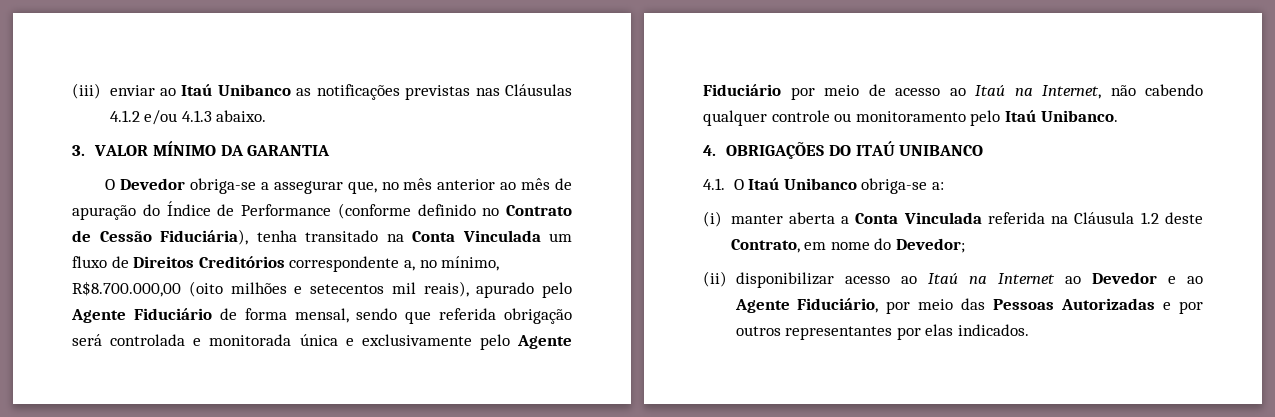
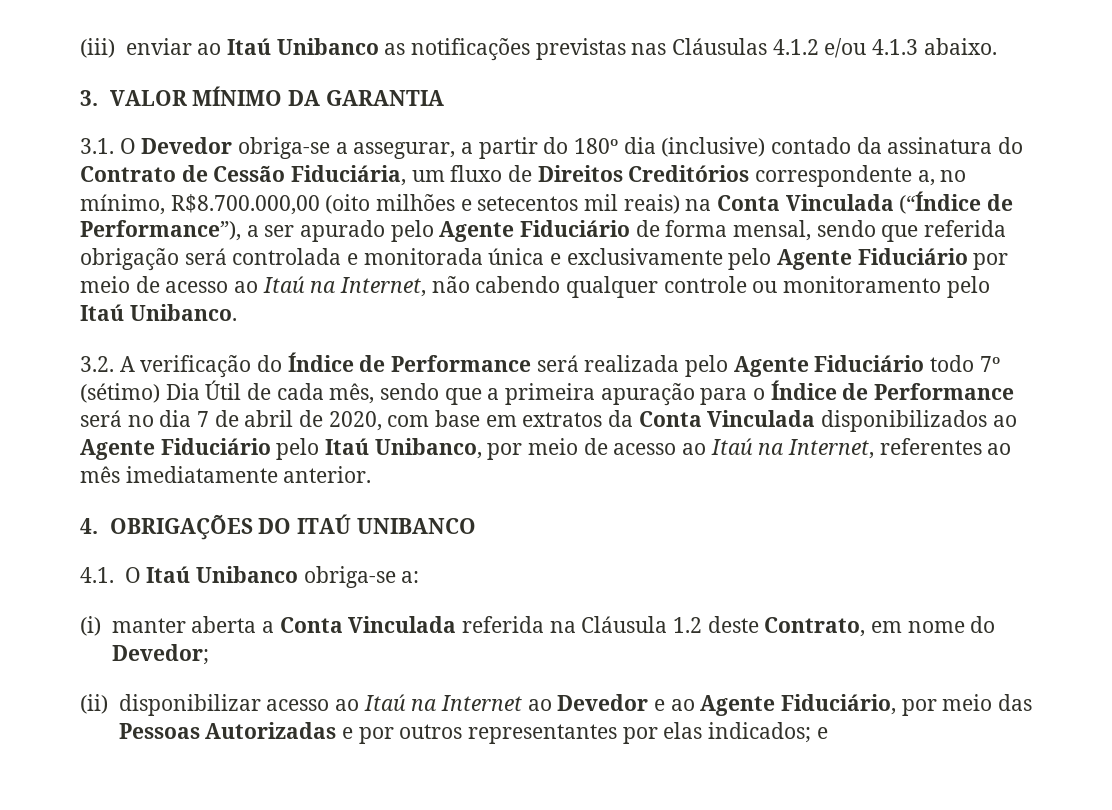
- O Devedor obriga-se a assegurar que, no mês anterior ao mês de apuração do Índice de Performance (conforme definido no Contrato de Cessão Fiduciária), tenha transitado na Conta Vinculada um fluxo de Direitos Creditórios correspondente a, no mínimo, R$8.700.000,00 (oito milhões e setecentos mil reais), apurado pelo Agente Fiduciário de forma mensal, sendo que referida obrigação será controlada e monitorada única e exclusivamente pelo Agente Fiduciário por meio de acesso ao Itaú na Internet, não cabendo qualquer controle ou monitoramento pelo Itaú Unibanco.
+ 3.1. O Devedor obriga-se a assegurar, a partir do 180º dia (inclusive) contado da assinatura do Contrato de Cessão Fiduciária, um fluxo de Direitos Creditórios correspondente a, no mínimo, R$8.700.000,00 (oito milhões e setecentos mil reais) na Conta Vinculada (“Índice de Performance”), a ser apurado pelo Agente Fiduciário de forma mensal, sendo que referida obrigação será controlada e monitorada única e exclusivamente pelo Agente Fiduciário por meio de acesso ao Itaú na Internet, não cabendo qualquer controle ou monitoramento pelo Itaú Unibanco.
+ 3.2. A verificação do Índice de Performance será realizada pelo Agente Fiduciário todo 7º (sétimo) Dia Útil de cada mês, sendo que a primeira apuração para o Índice de Performance será no dia 7 de abril de 2020, com base em extratos da Conta Vinculada disponibilizados ao Agente Fiduciário pelo Itaú Unibanco, por meio de acesso ao Itaú na Internet, referentes ao mês imediatamente anterior.
- (ii) disponibilizar acesso ao Itaú na Internet ao Devedor e ao Agente Fiduciário, por meio das Pessoas Autorizadas e por outros representantes por elas indicados.
+ (ii) disponibilizar acesso ao Itaú na Internet ao Devedor e ao Agente Fiduciário, por meio das Pessoas Autorizadas e por outros representantes por elas indicados; e

